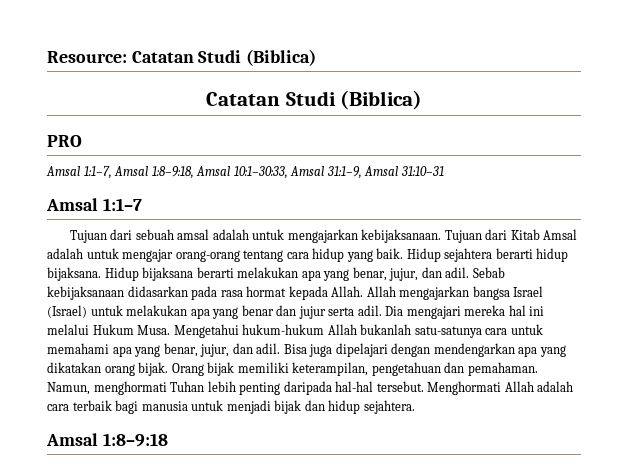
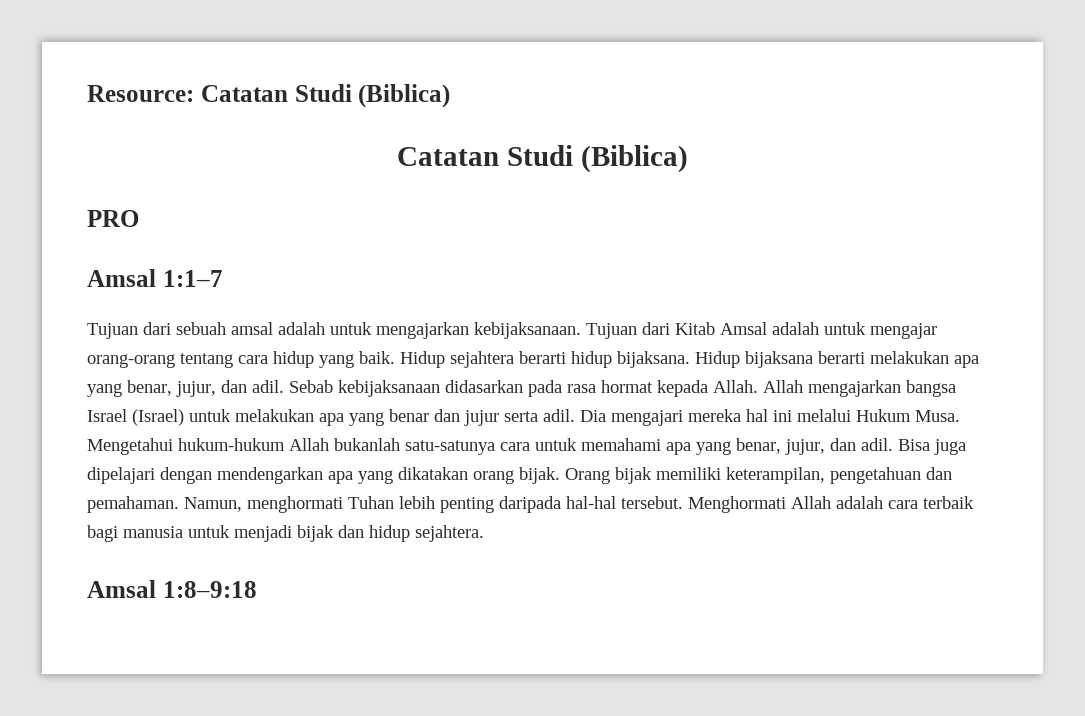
- Amsal 1:1–7, Amsal 1:8–9:18, Amsal 10:1–30:33, Amsal 31:1–9, Amsal 31:10–31

